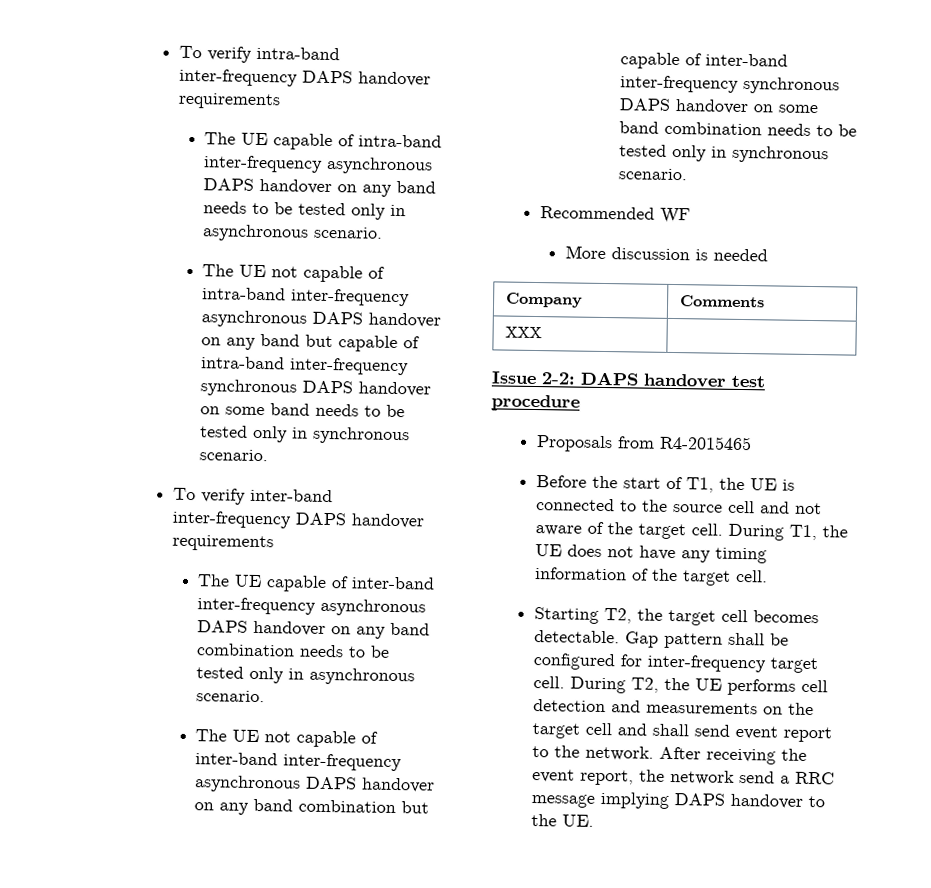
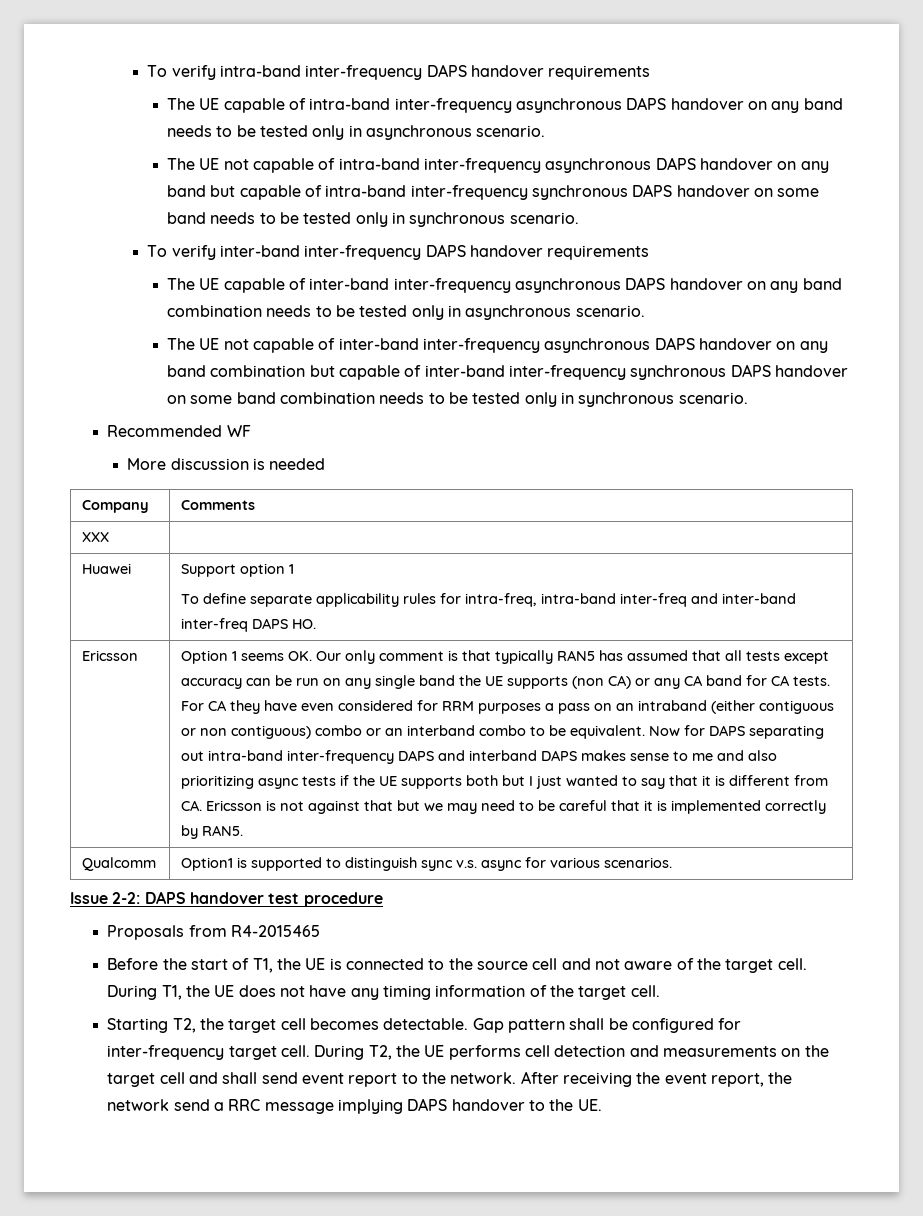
+ Huawei | Support option 1
+ To define separate applicability rules for intra-freq, intra-band inter-freq and inter-band inter-freq DAPS HO.
+ Ericsson | Option 1 seems OK. Our only comment is that typically RAN5 has assumed that all tests except accuracy can be run on any single band the UE supports (non CA) or any CA band for CA tests. For CA they have even considered for RRM purposes a pass on an intraband (either contiguous or non contiguous) combo or an interband combo to be equivalent. Now for DAPS separating out intra-band inter-frequency DAPS and interband DAPS makes sense to me and also prioritizing async tests if the UE supports both but I just wanted to say that it is different from CA. Ericsson is not against that but we may need to be careful that it is implemented correctly by RAN5.
+ Qualcomm | Option1 is supported to distinguish sync v.s. async for various scenarios.

